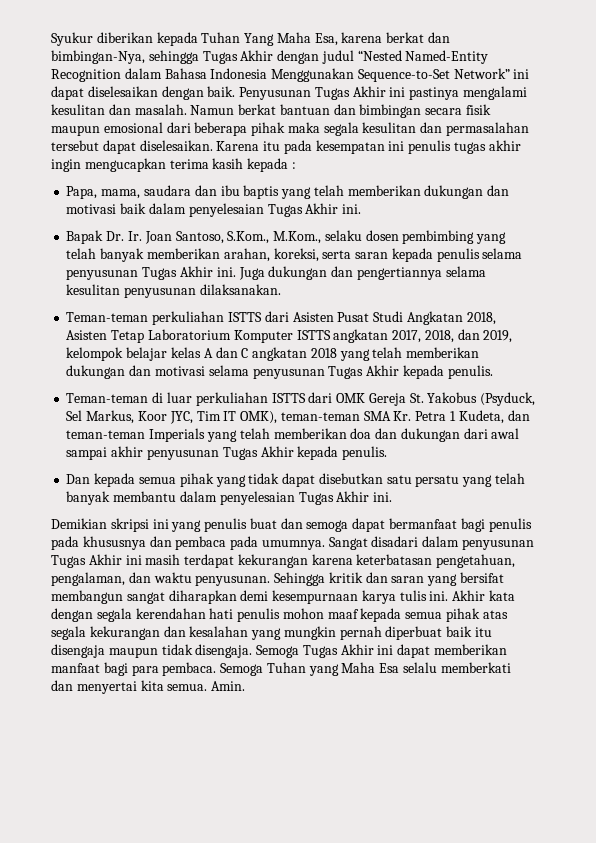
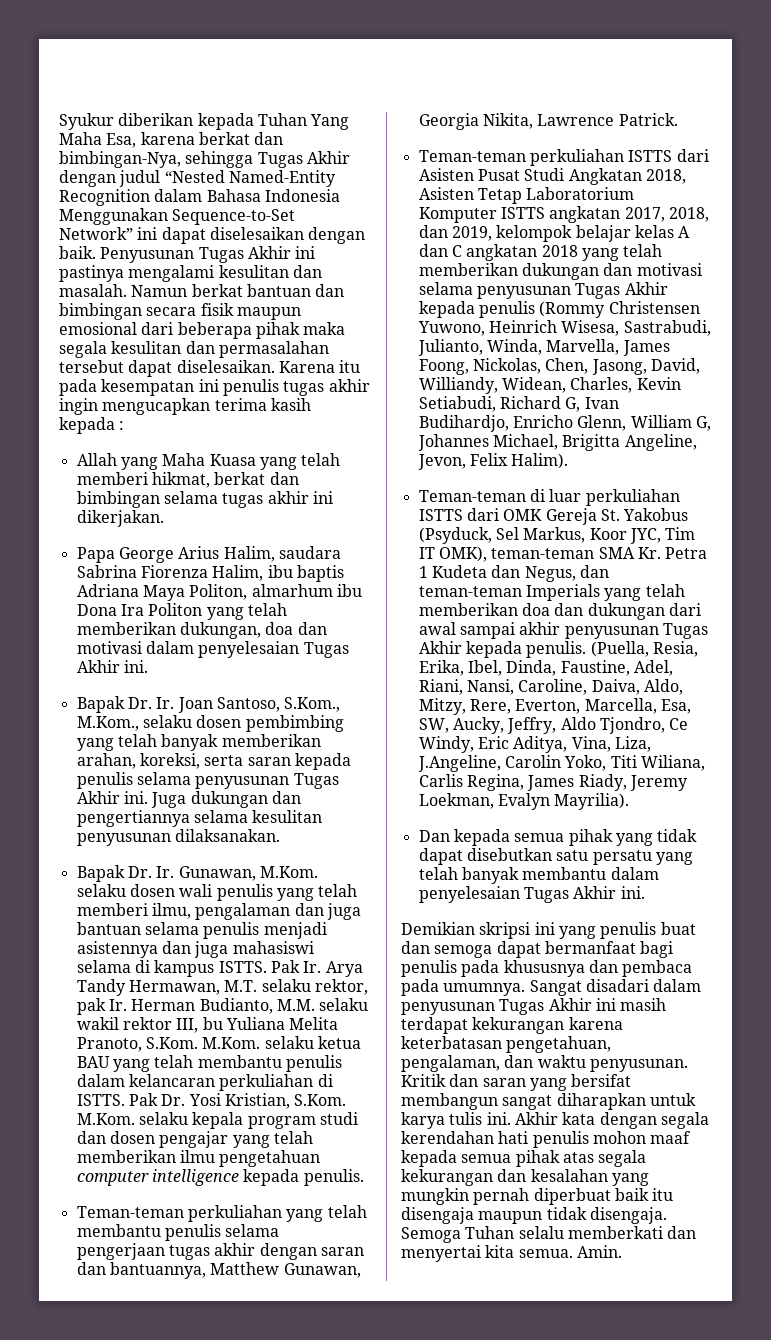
- Papa, mama, saudara dan ibu baptis yang telah memberikan dukungan dan motivasi baik dalam penyelesaian Tugas Akhir ini.
+ Allah yang Maha Kuasa yang telah memberi hikmat, berkat dan bimbingan selama tugas akhir ini dikerjakan.
+ Papa George Arius Halim, saudara Sabrina Fiorenza Halim, ibu baptis Adriana Maya Politon, almarhum ibu Dona Ira Politon yang telah memberikan dukungan, doa dan motivasi dalam penyelesaian Tugas Akhir ini.
+ Bapak Dr. Ir. Gunawan, M.Kom. selaku dosen wali penulis yang telah memberi ilmu, pengalaman dan juga bantuan selama penulis menjadi asistennya dan juga mahasiswi selama di kampus ISTTS. Pak Ir. Arya Tandy Hermawan, M.T. selaku rektor, pak Ir. Herman Budianto, M.M. selaku wakil rektor III, bu Yuliana Melita Pranoto, S.Kom. M.Kom. selaku ketua BAU yang telah membantu penulis dalam kelancaran perkuliahan di ISTTS. Pak Dr. Yosi Kristian, S.Kom. M.Kom. selaku kepala program studi dan dosen pengajar yang telah memberikan ilmu pengetahuan computer intelligence kepada penulis.
+ Teman-teman perkuliahan yang telah membantu penulis selama pengerjaan tugas akhir dengan saran dan bantuannya, Matthew Gunawan, Georgia Nikita, Lawrence Patrick.
- Teman-teman perkuliahan ISTTS dari Asisten Pusat Studi Angkatan 2018, Asisten Tetap Laboratorium Komputer ISTTS angkatan 2017, 2018, dan 2019, kelompok belajar kelas A dan C angkatan 2018 yang telah memberikan dukungan dan motivasi selama penyusunan Tugas Akhir kepada penulis.
+ Teman-teman perkuliahan ISTTS dari Asisten Pusat Studi Angkatan 2018, Asisten Tetap Laboratorium Komputer ISTTS angkatan 2017, 2018, dan 2019, kelompok belajar kelas A dan C angkatan 2018 yang telah memberikan dukungan dan motivasi selama penyusunan Tugas Akhir kepada penulis (Rommy Christensen Yuwono, Heinrich Wisesa, Sastrabudi, Julianto, Winda, Marvella, James Foong, Nickolas, Chen, Jasong, David, Williandy, Widean, Charles, Kevin Setiabudi, Richard G, Ivan Budihardjo, Enricho Glenn, William G, Johannes Michael, Brigitta Angeline, Jevon, Felix Halim).
- Teman-teman di luar perkuliahan ISTTS dari OMK Gereja St. Yakobus (Psyduck, Sel Markus, Koor JYC, Tim IT OMK), teman-teman SMA Kr. Petra 1 Kudeta, dan teman-teman Imperials yang telah memberikan doa dan dukungan dari awal sampai akhir penyusunan Tugas Akhir kepada penulis.
+ Teman-teman di luar perkuliahan ISTTS dari OMK Gereja St. Yakobus (Psyduck, Sel Markus, Koor JYC, Tim IT OMK), teman-teman SMA Kr. Petra 1 Kudeta dan Negus, dan teman-teman Imperials yang telah memberikan doa dan dukungan dari awal sampai akhir penyusunan Tugas Akhir kepada penulis. (Puella, Resia, Erika, Ibel, Dinda, Faustine, Adel, Riani, Nansi, Caroline, Daiva, Aldo, Mitzy, Rere, Everton, Marcella, Esa, SW, Aucky, Jeffry, Aldo Tjondro, Ce Windy, Eric Aditya, Vina, Liza, J.Angeline, Carolin Yoko, Titi Wiliana, Carlis Regina, James Riady, Jeremy Loekman, Evalyn Mayrilia).
- Sehingga kritik dan saran yang bersifat membangun sangat diharapkan demi kesempurnaan karya tulis ini.
+ Kritik dan saran yang bersifat membangun sangat diharapkan untuk karya tulis ini.
- Semoga Tugas Akhir ini dapat memberikan manfaat bagi para pembaca. Semoga Tuhan yang Maha Esa selalu memberkati dan menyertai kita semua.
+ Semoga Tuhan selalu memberkati dan menyertai kita semua.

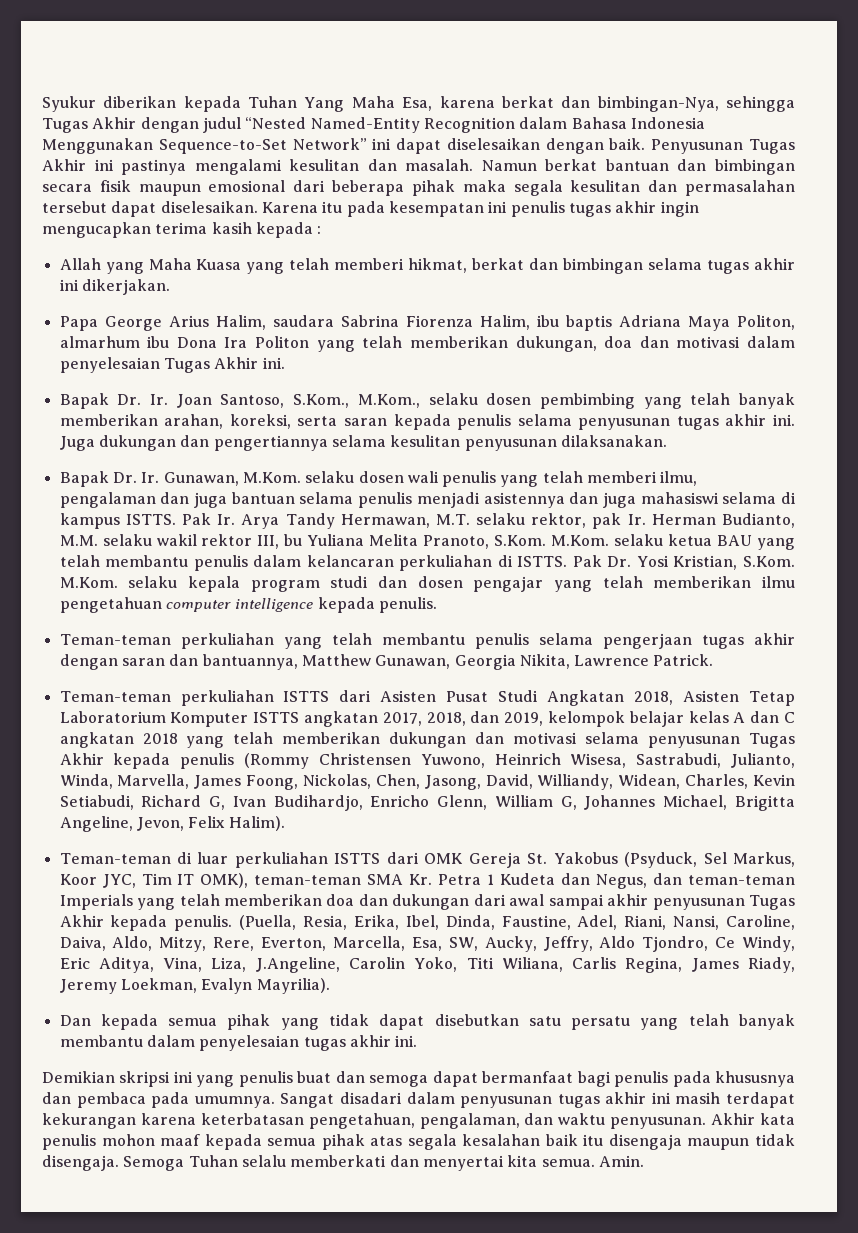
- Bapak Dr. Ir. Joan Santoso, S.Kom., M.Kom., selaku dosen pembimbing yang telah banyak memberikan arahan, koreksi, serta saran kepada penulis selama penyusunan Tugas Akhir ini.
+ Bapak Dr. Ir. Joan Santoso, S.Kom., M.Kom., selaku dosen pembimbing yang telah banyak memberikan arahan, koreksi, serta saran kepada penulis selama penyusunan tugas akhir ini.
- Dan kepada semua pihak yang tidak dapat disebutkan satu persatu yang telah banyak membantu dalam penyelesaian Tugas Akhir ini.
+ Dan kepada semua pihak yang tidak dapat disebutkan satu persatu yang telah banyak membantu dalam penyelesaian tugas akhir ini.
- Sangat disadari dalam penyusunan Tugas Akhir ini masih terdapat kekurangan karena keterbatasan pengetahuan, pengalaman, dan waktu penyusunan.
+ Sangat disadari dalam penyusunan tugas akhir ini masih terdapat kekurangan karena keterbatasan pengetahuan, pengalaman, dan waktu penyusunan.
- Kritik dan saran yang bersifat membangun sangat diharapkan untuk karya tulis ini. Akhir kata dengan segala kerendahan hati penulis mohon maaf kepada semua pihak atas segala kekurangan dan kesalahan yang mungkin pernah diperbuat baik itu disengaja maupun tidak disengaja.
+ Akhir kata penulis mohon maaf kepada semua pihak atas segala kesalahan baik itu disengaja maupun tidak disengaja.

